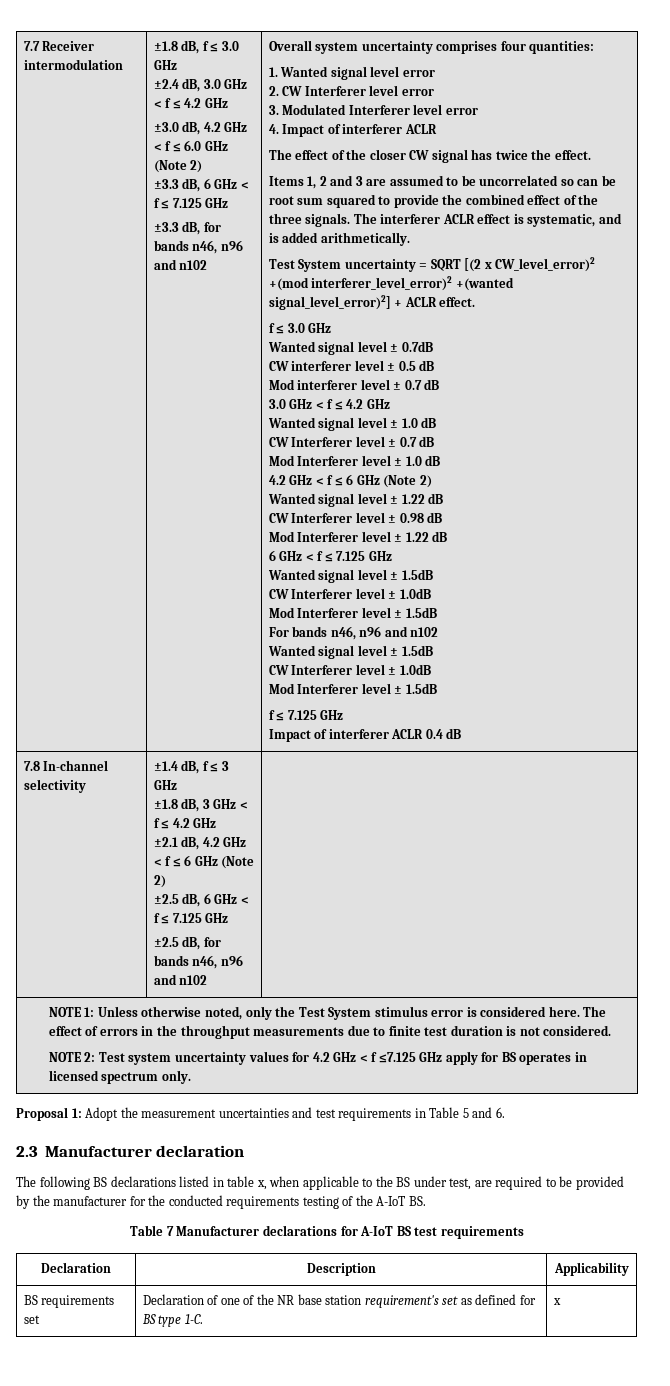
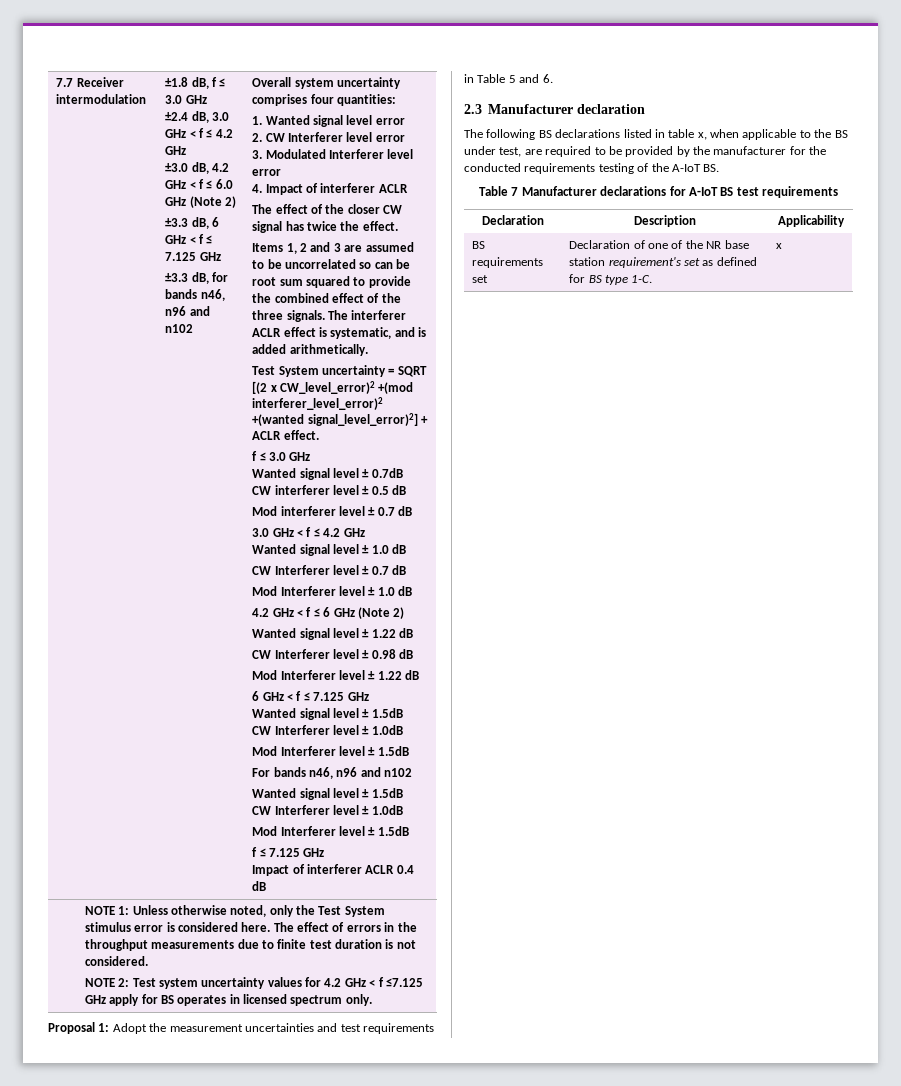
- 7.8 In-channel selectivity | ±1.4 dB, f ≤ 3 GHz
- ±1.8 dB, 3 GHz < f ≤ 4.2 GHz
- ±2.1 dB, 4.2 GHz < f ≤ 6 GHz (Note 2)
- ±2.5 dB, 6 GHz < f ≤ 7.125 GHz
- ±2.5 dB, for bands n46, n96 and n102

